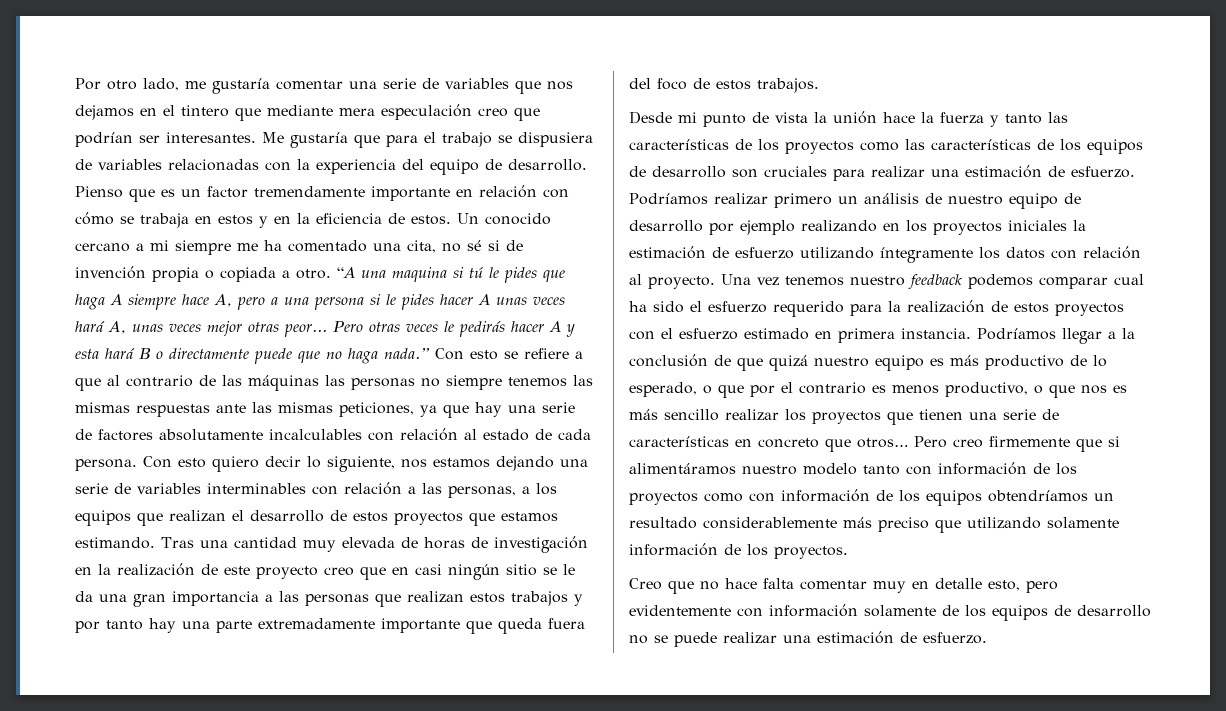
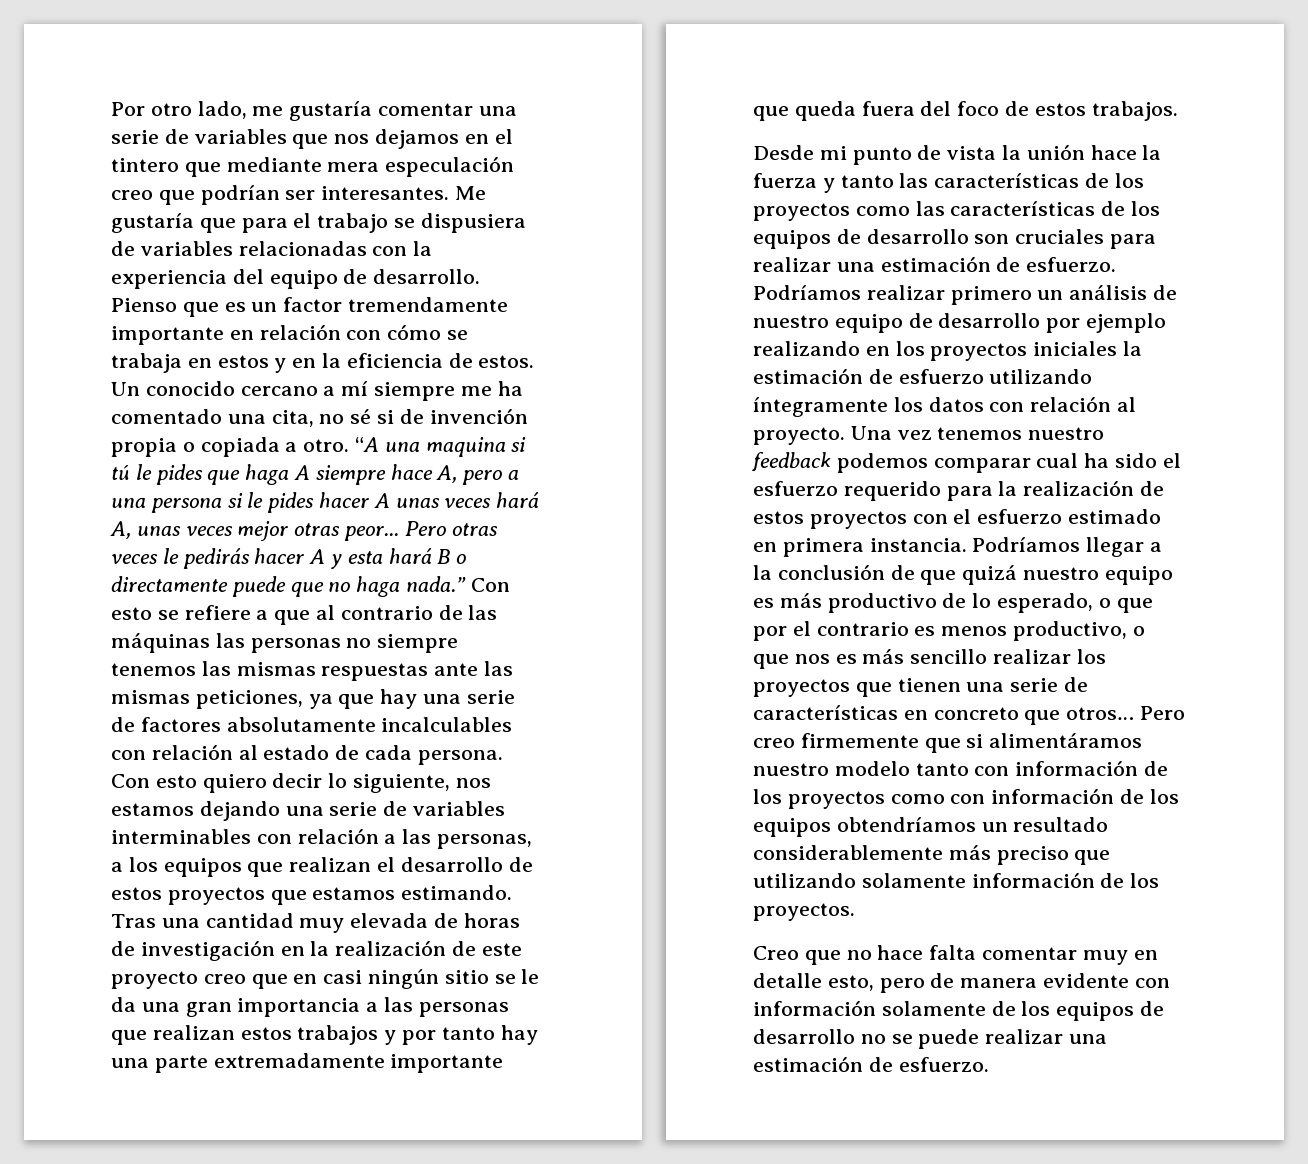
- Un conocido cercano a mi siempre me ha comentado una cita, no sé si de invención propia o copiada a otro.
+ Un conocido cercano a mí siempre me ha comentado una cita, no sé si de invención propia o copiada a otro.
- Creo que no hace falta comentar muy en detalle esto, pero evidentemente con información solamente de los equipos de desarrollo no se puede realizar una estimación de esfuerzo.
+ Creo que no hace falta comentar muy en detalle esto, pero de manera evidente con información solamente de los equipos de desarrollo no se puede realizar una estimación de esfuerzo.

